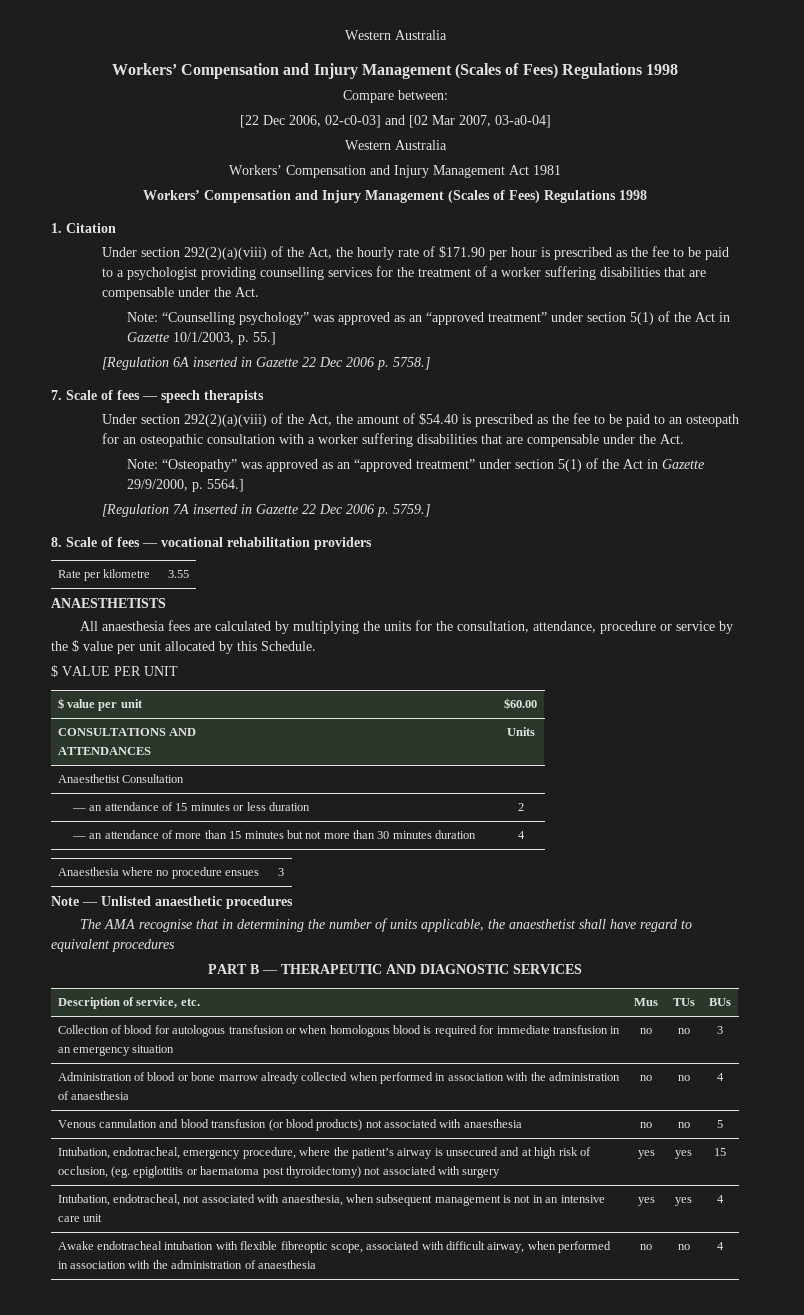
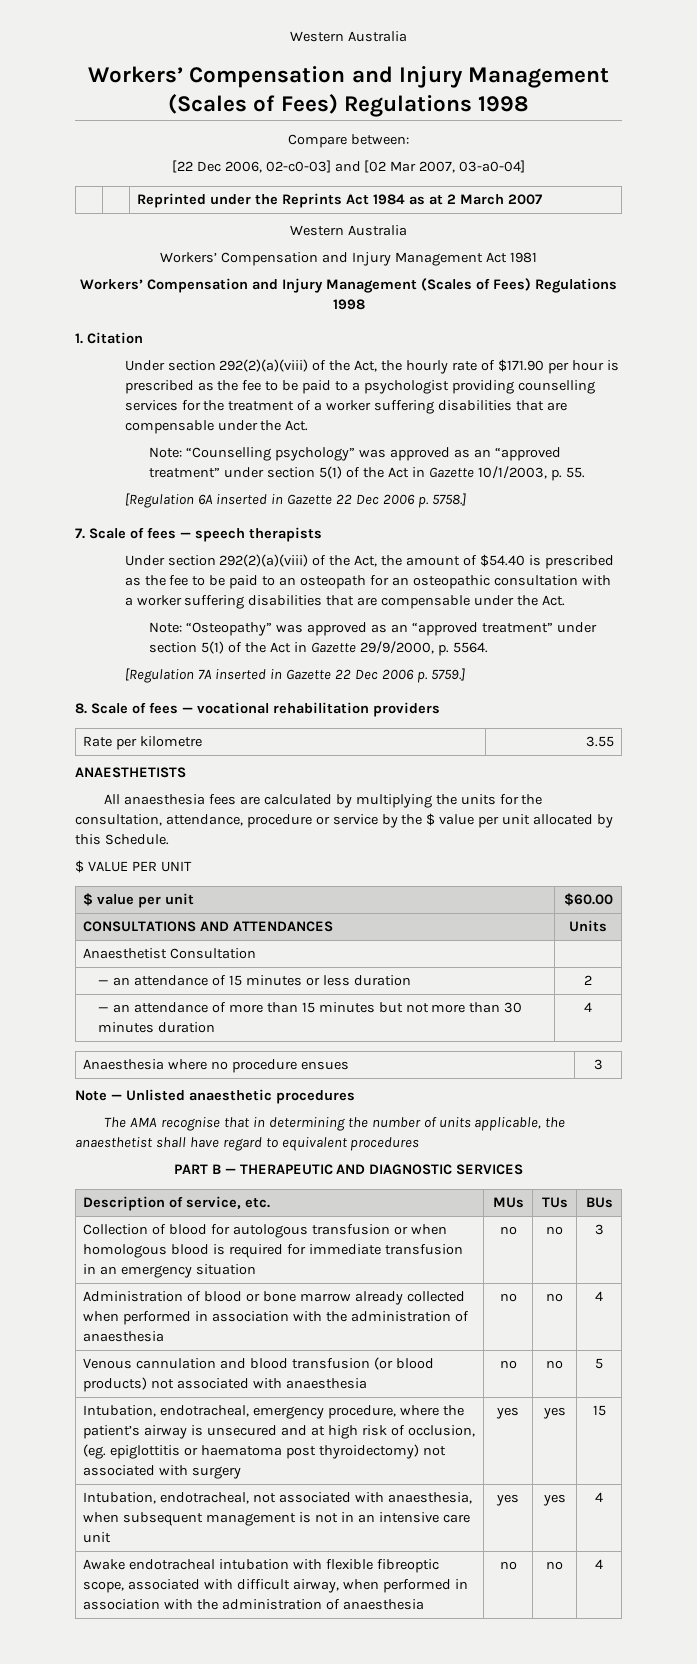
+ | | Reprinted under the Reprints Act 1984 as at 2 March 2007
- Note: “Counselling psychology” was approved as an “approved treatment” under section 5(1) of the Act in Gazette 10/1/2003, p. 55.]
+ Note: “Counselling psychology” was approved as an “approved treatment” under section 5(1) of the Act in Gazette 10/1/2003, p. 55.
- Note: “Osteopathy” was approved as an “approved treatment” under section 5(1) of the Act in Gazette 29/9/2000, p. 5564.]
+ Note: “Osteopathy” was approved as an “approved treatment” under section 5(1) of the Act in Gazette 29/9/2000, p. 5564.
- CONSULTATIONS AND
- ATTENDANCES | Units
+ CONSULTATIONS AND ATTENDANCES | Units
- Description of service, etc. | Mus | TUs | BUs
+ Description of service, etc. | MUs | TUs | BUs

